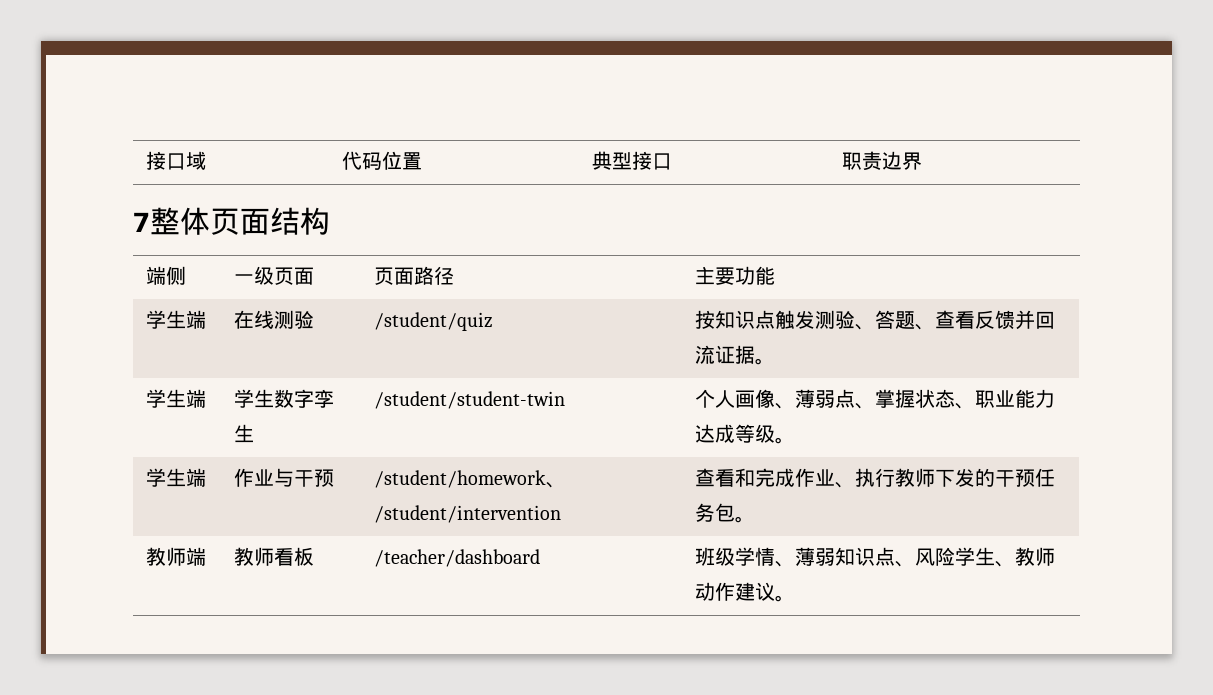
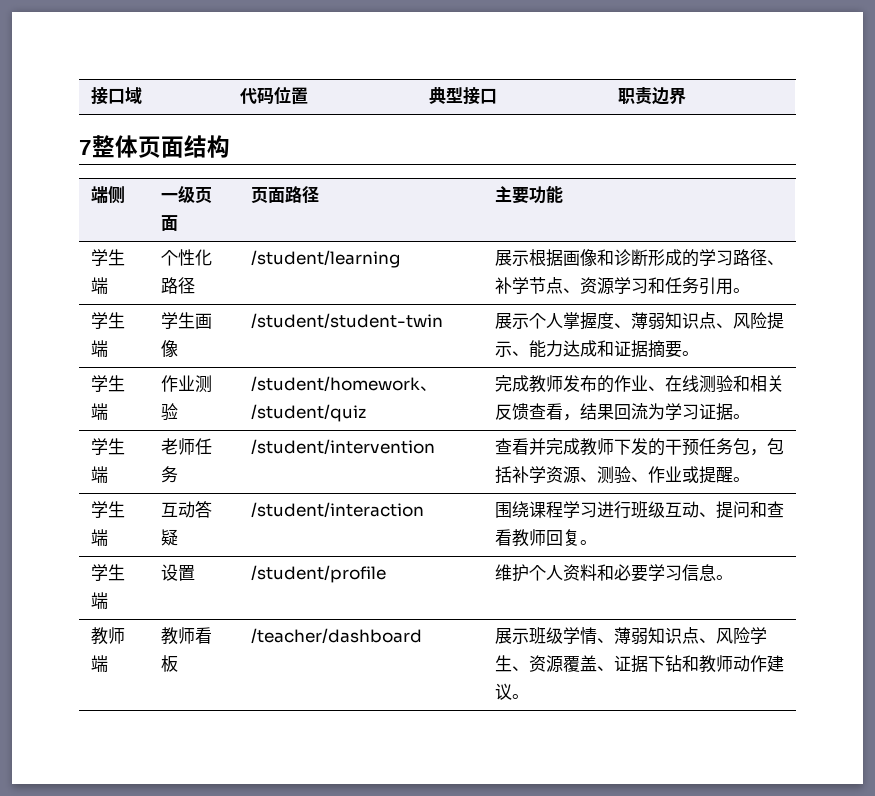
- 学生端 | 在线测验 | /student/quiz | 按知识点触发测验、答题、查看反馈并回流证据。
- 学生端 | 学生数字孪生 | /student/student-twin | 个人画像、薄弱点、掌握状态、职业能力达成等级。
- 学生端 | 作业与干预 | /student/homework、/student/intervention | 查看和完成作业、执行教师下发的干预任务包。
+ 学生端 | 个性化路径 | /student/learning | 展示根据画像和诊断形成的学习路径、补学节点、资源学习和任务引用。
+ 学生端 | 学生画像 | /student/student-twin | 展示个人掌握度、薄弱知识点、风险提示、能力达成和证据摘要。
+ 学生端 | 作业测验 | /student/homework、/student/quiz | 完成教师发布的作业、在线测验和相关反馈查看，结果回流为学习证据。
+ 学生端 | 老师任务 | /student/intervention | 查看并完成教师下发的干预任务包，包括补学资源、测验、作业或提醒。
+ 学生端 | 互动答疑 | /student/interaction | 围绕课程学习进行班级互动、提问和查看教师回复。
+ 学生端 | 设置 | /student/profile | 维护个人资料和必要学习信息。
- 教师端 | 教师看板 | /teacher/dashboard | 班级学情、薄弱知识点、风险学生、教师动作建议。
+ 教师端 | 教师看板 | /teacher/dashboard | 展示班级学情、薄弱知识点、风险学生、资源覆盖、证据下钻和教师动作建议。

